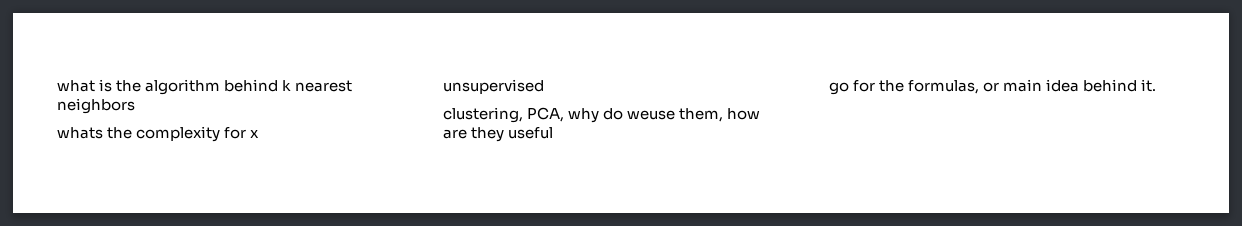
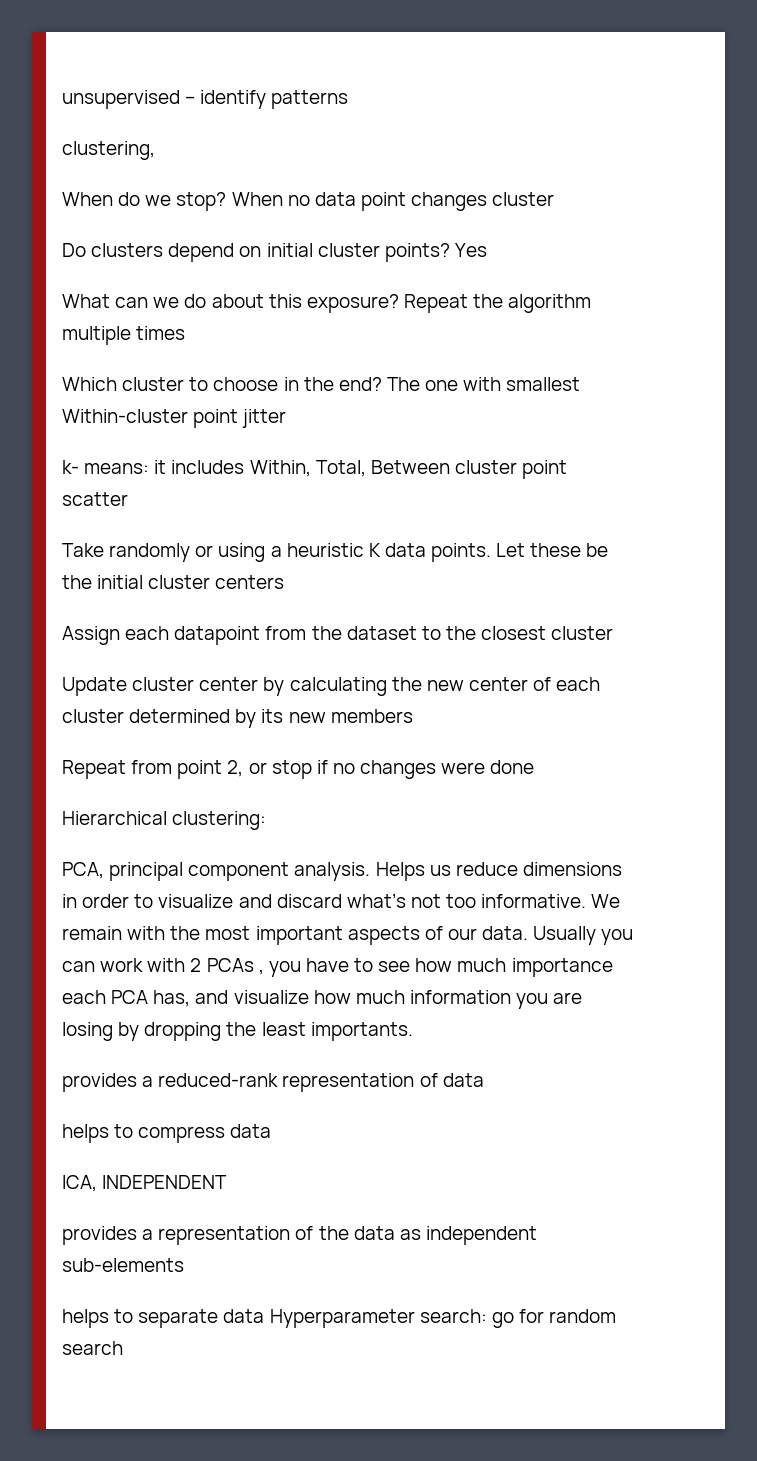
- what is the algorithm behind k nearest neighbors
- whats the complexity for x
- unsupervised
- clustering, PCA, why do weuse them, how are they useful
- go for the formulas, or main idea behind it.
+ unsupervised – identify patterns
+ clustering,
+ When do we stop? When no data point changes cluster
+ Do clusters depend on initial cluster points? Yes
+ What can we do about this exposure? Repeat the algorithm multiple times
+ Which cluster to choose in the end? The one with smallest Within-cluster point jitter
+ k- means: it includes Within, Total, Between cluster point scatter
+ Take randomly or using a heuristic K data points. Let these be the initial cluster centers
+ Assign each datapoint from the dataset to the closest cluster
+ Update cluster center by calculating the new center of each cluster determined by its new members
+ Repeat from point 2, or stop if no changes were done
+ Hierarchical clustering:
+ PCA, principal component analysis. Helps us reduce dimensions in order to visualize and discard what’s not too informative. We remain with the most important aspects of our data. Usually you can work with 2 PCAs , you have to see how much importance each PCA has, and visualize how much information you are losing by dropping the least importants.
+ provides a reduced-rank representation of data
+ helps to compress data
+ ICA, INDEPENDENT
+ provides a representation of the data as independent sub-elements
+ helps to separate data Hyperparameter search: go for random search

